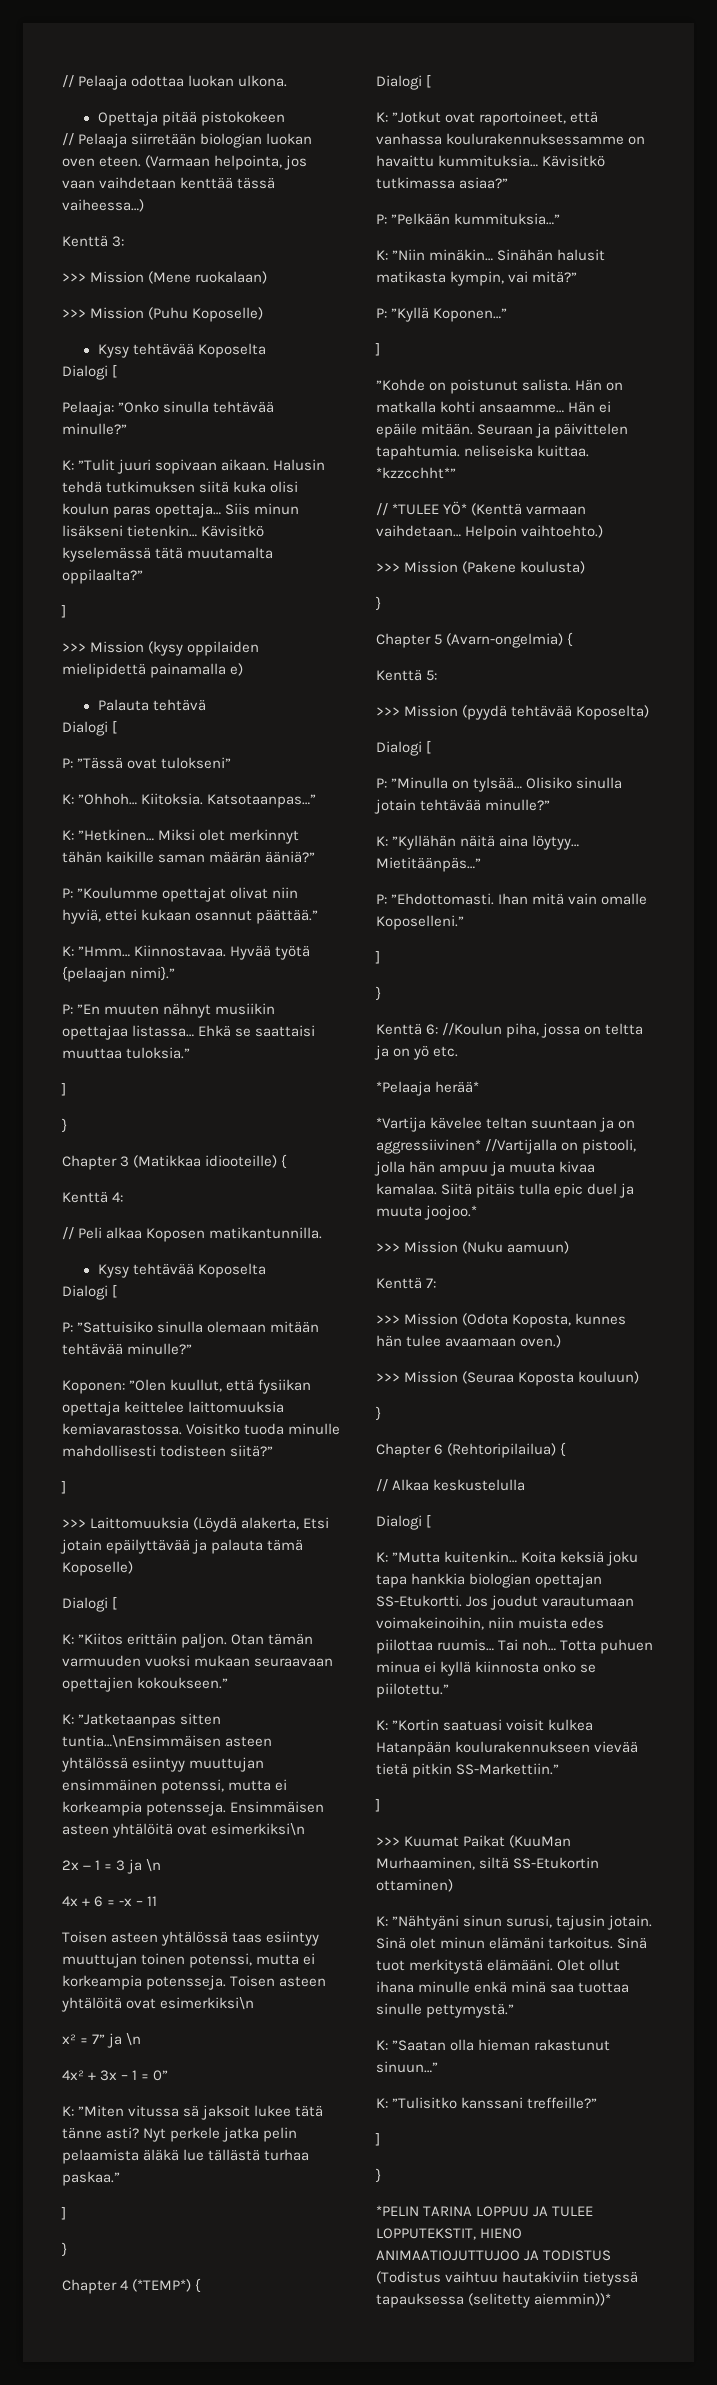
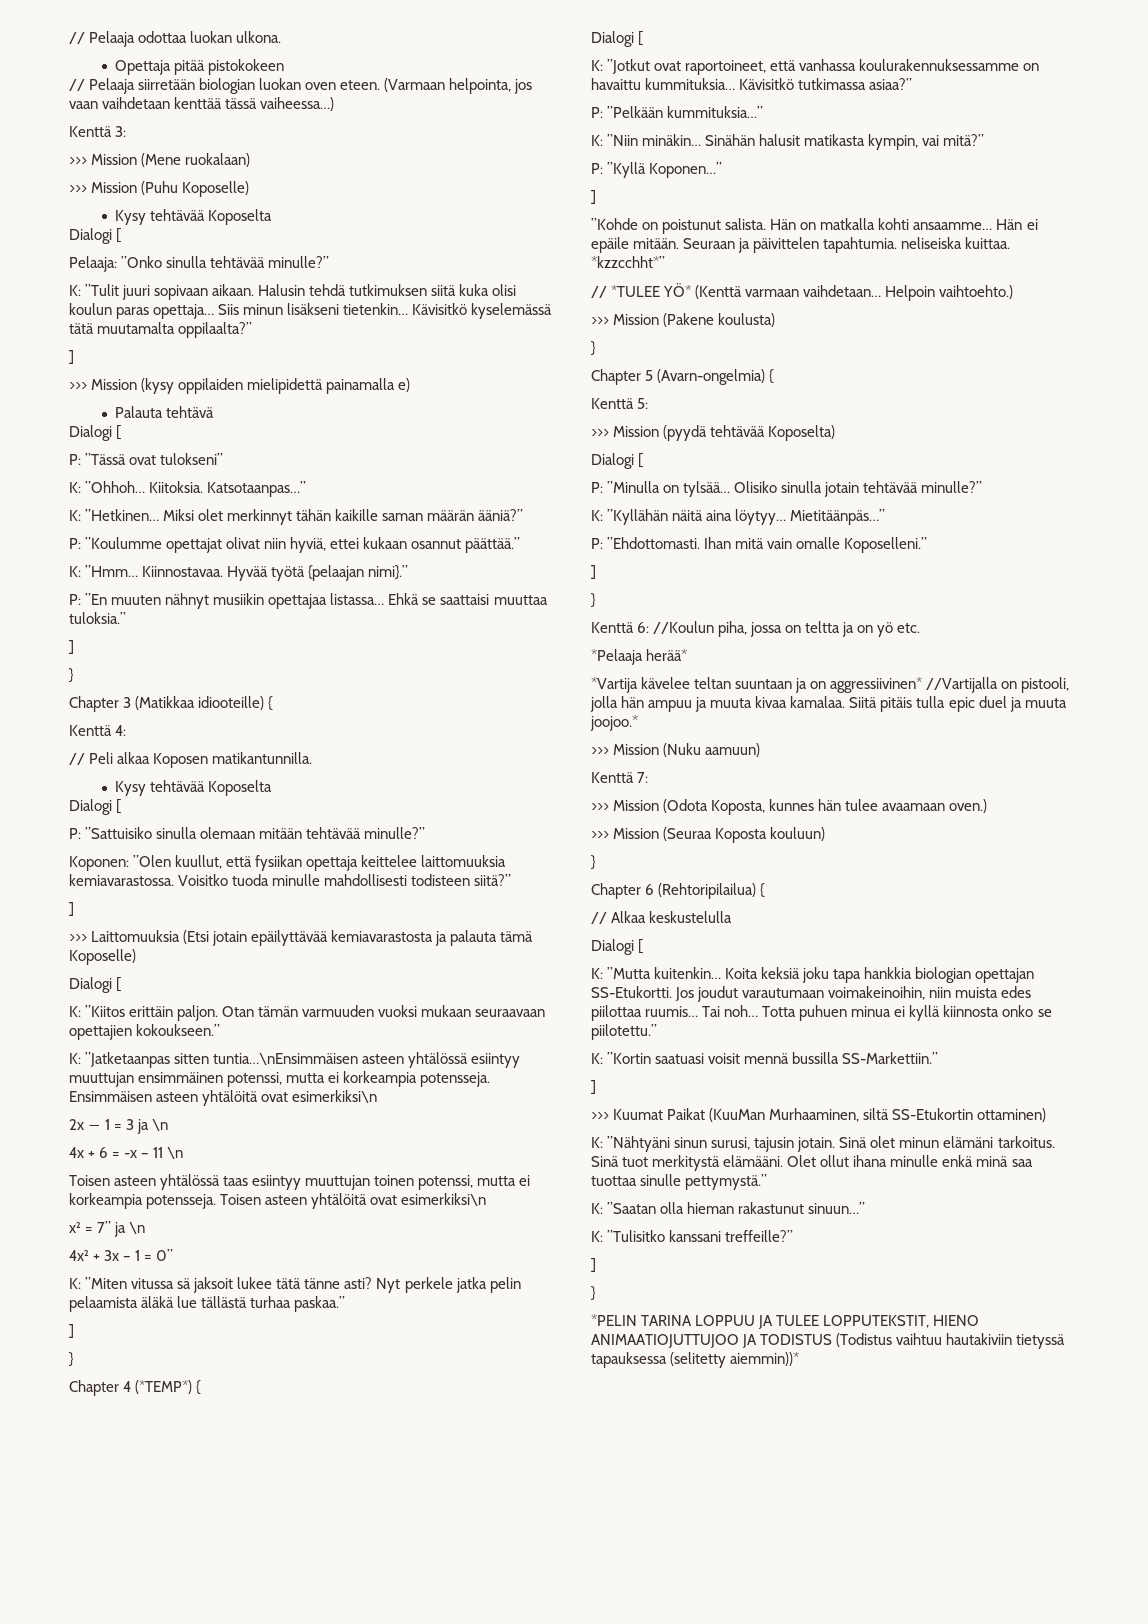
- >>> Laittomuuksia (Löydä alakerta, Etsi jotain epäilyttävää ja palauta tämä Koposelle)
+ >>> Laittomuuksia (Etsi jotain epäilyttävää kemiavarastosta ja palauta tämä Koposelle)
- 4x + 6 = -x – 11
+ 4x + 6 = -x – 11 \n
- K: ”Kortin saatuasi voisit kulkea Hatanpään koulurakennukseen vievää tietä pitkin SS-Markettiin.”
+ K: ”Kortin saatuasi voisit mennä bussilla SS-Markettiin.”

